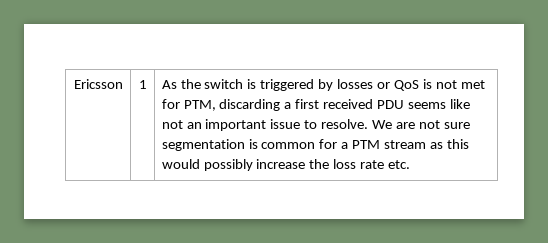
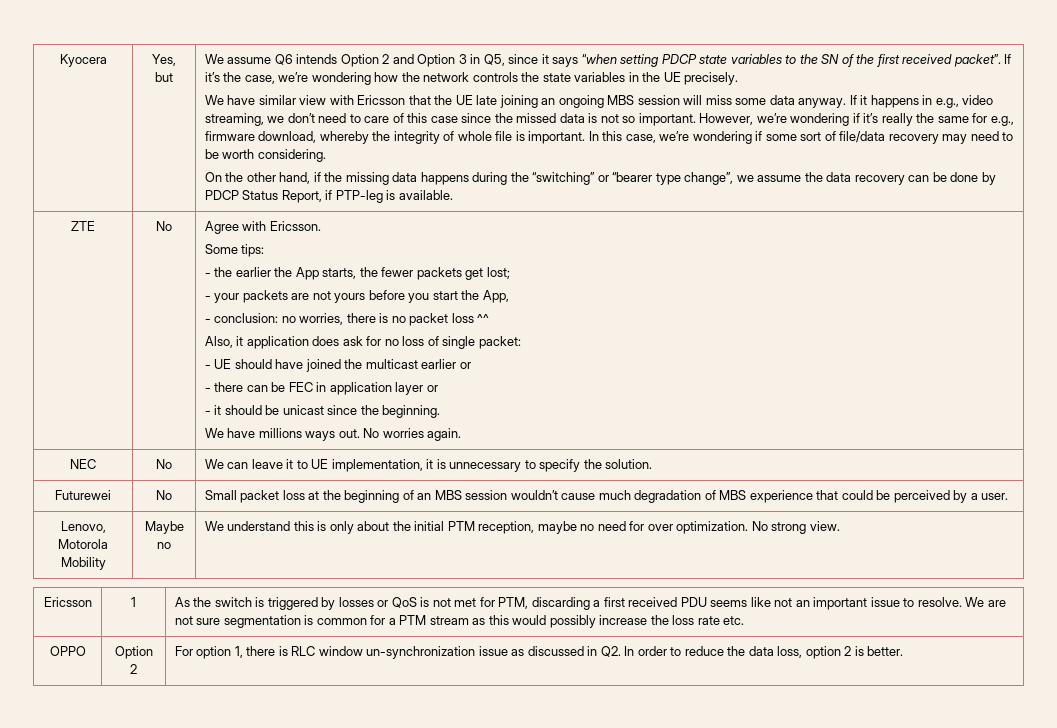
+ Kyocera | Yes, but | We assume Q6 intends Option 2 and Option 3 in Q5, since it says “when setting PDCP state variables to the SN of the first received packet”. If it’s the case, we’re wondering how the network controls the state variables in the UE precisely.
+ We have similar view with Ericsson that the UE late joining an ongoing MBS session will miss some data anyway. If it happens in e.g., video streaming, we don’t need to care of this case since the missed data is not so important. However, we’re wondering if it’s really the same for e.g., firmware download, whereby the integrity of whole file is important. In this case, we’re wondering if some sort of file/data recovery may need to be worth considering.
+ On the other hand, if the missing data happens during the “switching” or “bearer type change”, we assume the data recovery can be done by PDCP Status Report, if PTP-leg is available.
+ ZTE | No | Agree with Ericsson.
+ Some tips:
+ - the earlier the App starts, the fewer packets get lost;
+ - your packets are not yours before you start the App,
+ - conclusion: no worries, there is no packet loss ^^
+ Also, it application does ask for no loss of single packet:
+ - UE should have joined the multicast earlier or
+ - there can be FEC in application layer or
+ - it should be unicast since the beginning.
+ We have millions ways out. No worries again.
+ NEC | No | We can leave it to UE implementation, it is unnecessary to specify the solution.
+ Futurewei | No | Small packet loss at the beginning of an MBS session wouldn’t cause much degradation of MBS experience that could be perceived by a user.
+ Lenovo, Motorola Mobility | Maybe no | We understand this is only about the initial PTM reception, maybe no need for over optimization. No strong view.
+ OPPO | Option 2 | For option 1, there is RLC window un-synchronization issue as discussed in Q2. In order to reduce the data loss, option 2 is better.

